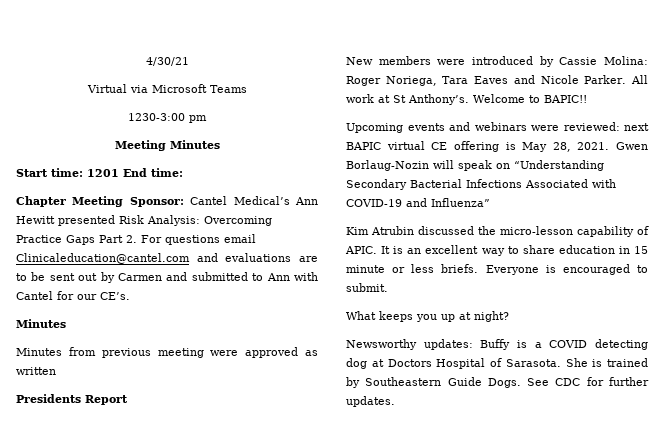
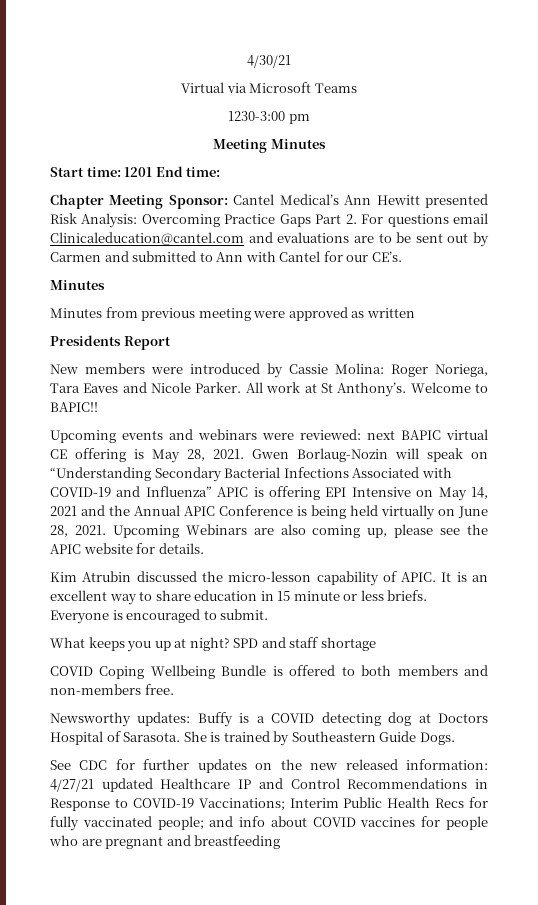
- Gwen Borlaug-Nozin will speak on “Understanding Secondary Bacterial Infections Associated with COVID-19 and Influenza”
+ Gwen Borlaug-Nozin will speak on “Understanding Secondary Bacterial Infections Associated with COVID-19 and Influenza” APIC is offering EPI Intensive on May 14, 2021 and the Annual APIC Conference is being held virtually on June 28, 2021. Upcoming Webinars are also coming up, please see the APIC website for details.
+ SPD and staff shortage
+ COVID Coping Wellbeing Bundle is offered to both members and non-members free.
- She is trained by Southeastern Guide Dogs. See CDC for further updates.
+ She is trained by Southeastern Guide Dogs.
+ See CDC for further updates on the new released information: 4/27/21 updated Healthcare IP and Control Recommendations in Response to COVID-19 Vaccinations; Interim Public Health Recs for fully vaccinated people; and info about COVID vaccines for people who are pregnant and breastfeeding

